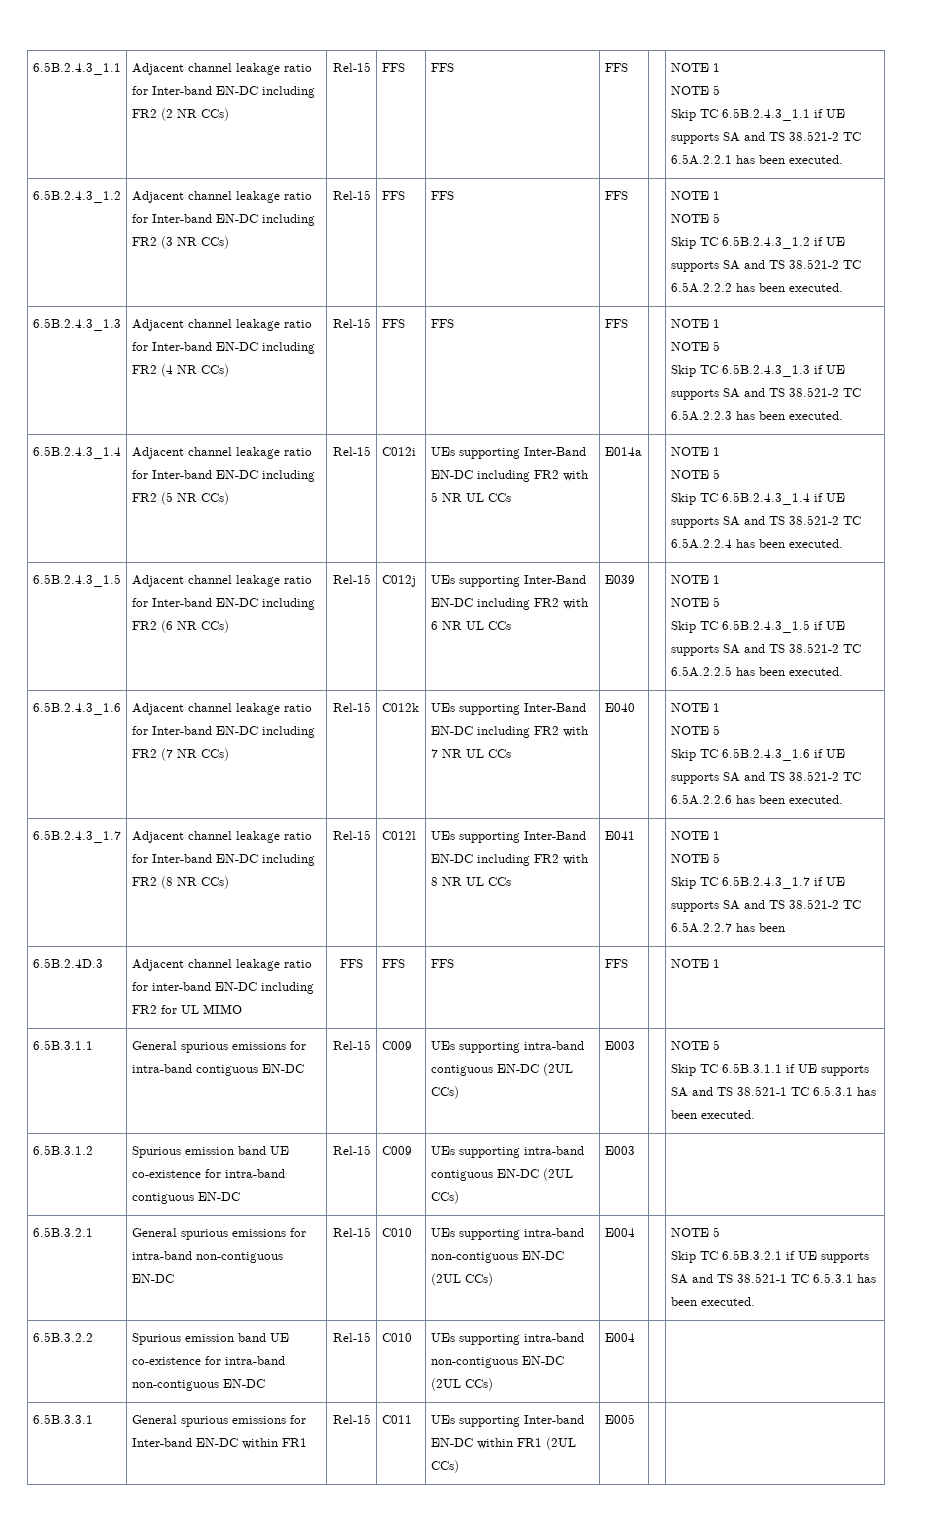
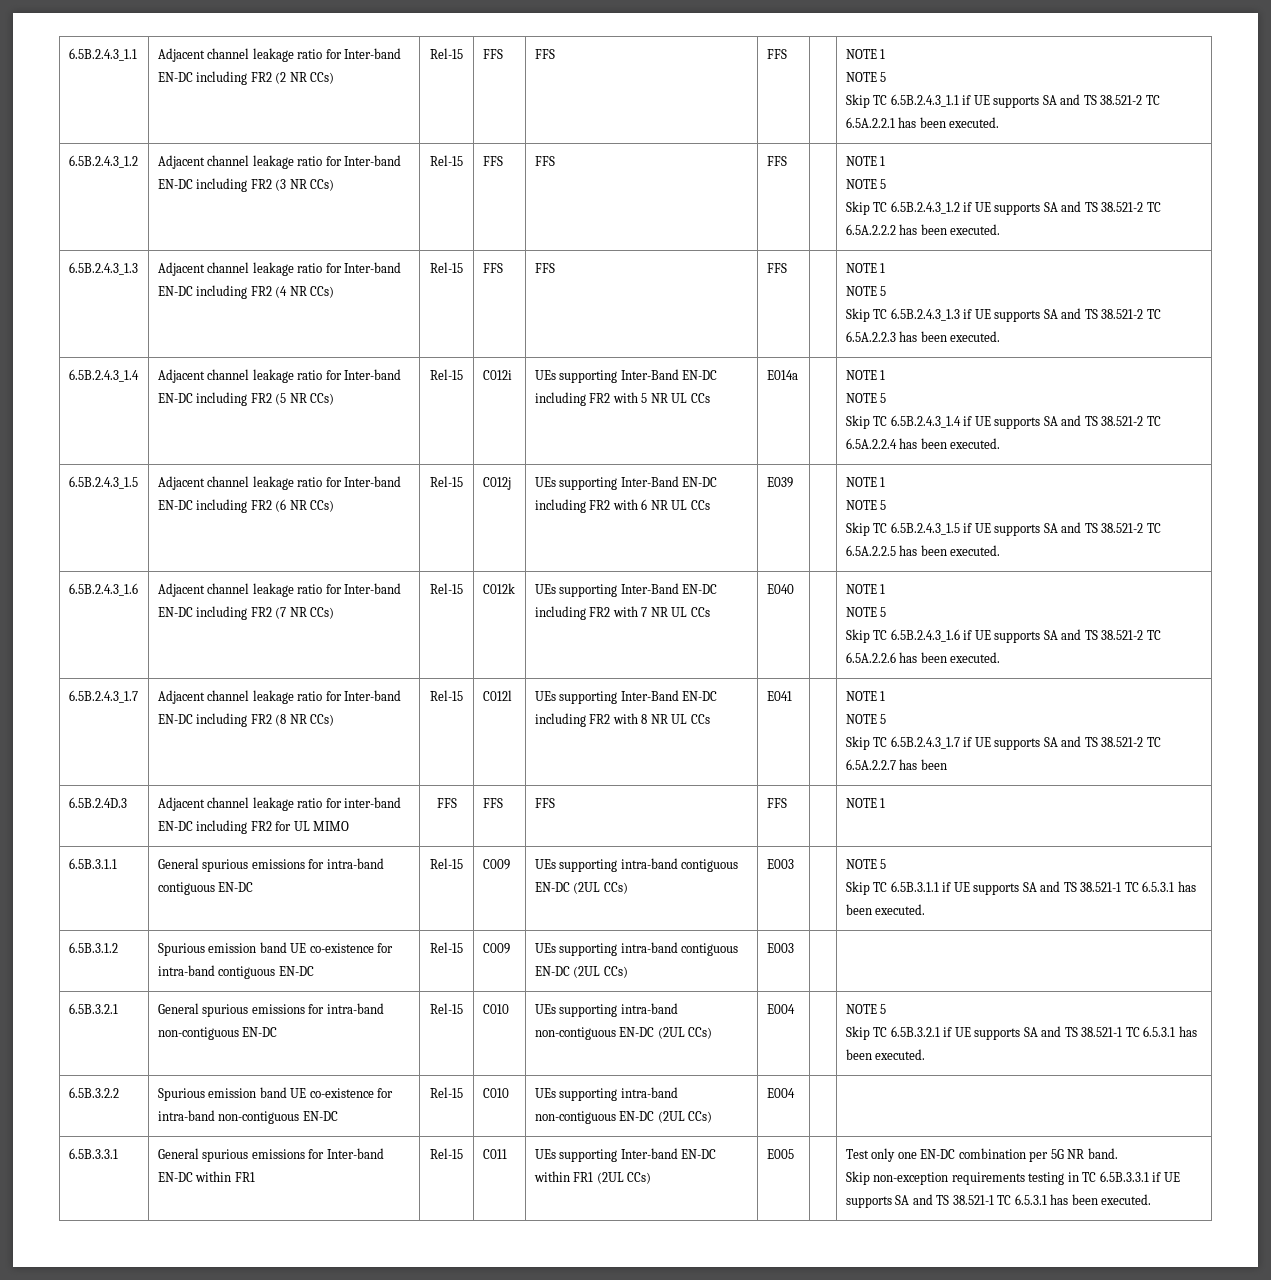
+ Test only one EN-DC combination per 5G NR band.
+ Skip non-exception requirements testing in TC 6.5B.3.3.1 if UE supports SA and TS 38.521-1 TC 6.5.3.1 has been executed.

